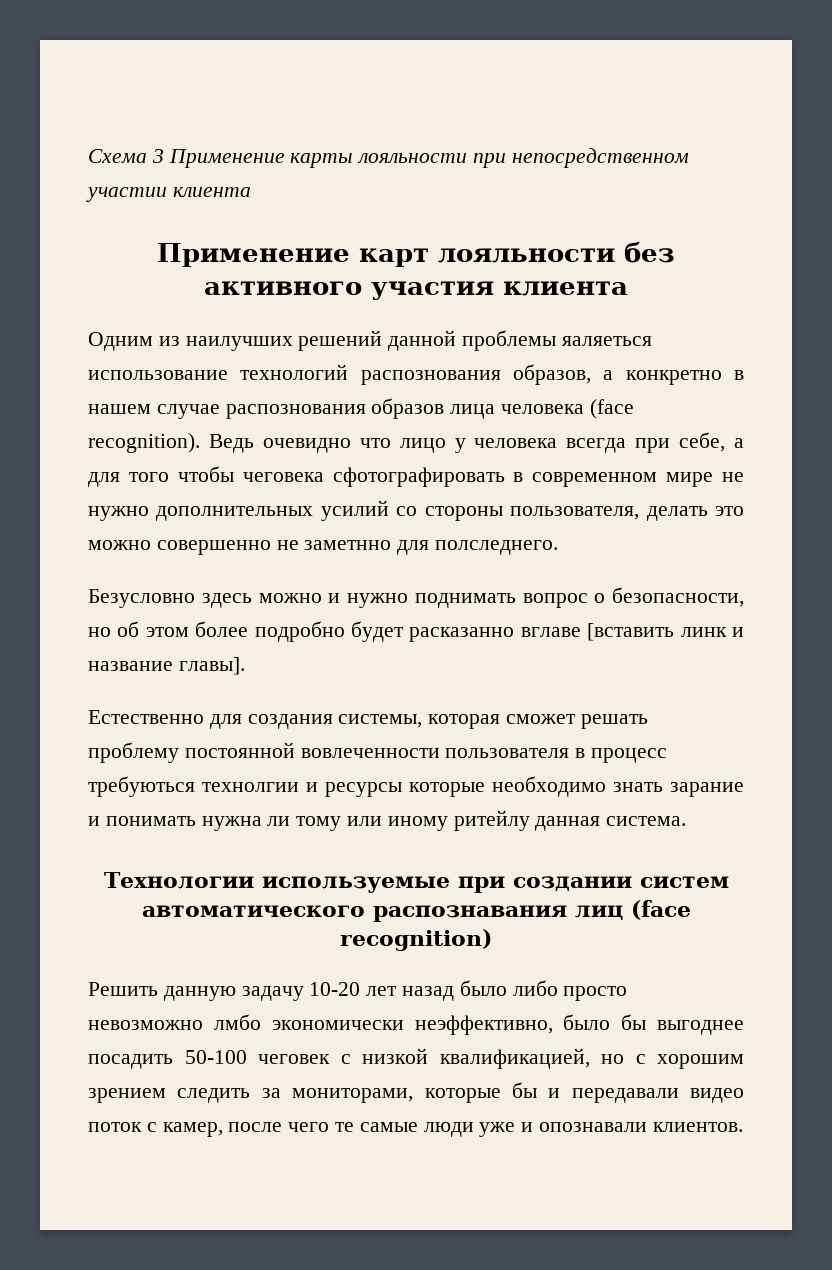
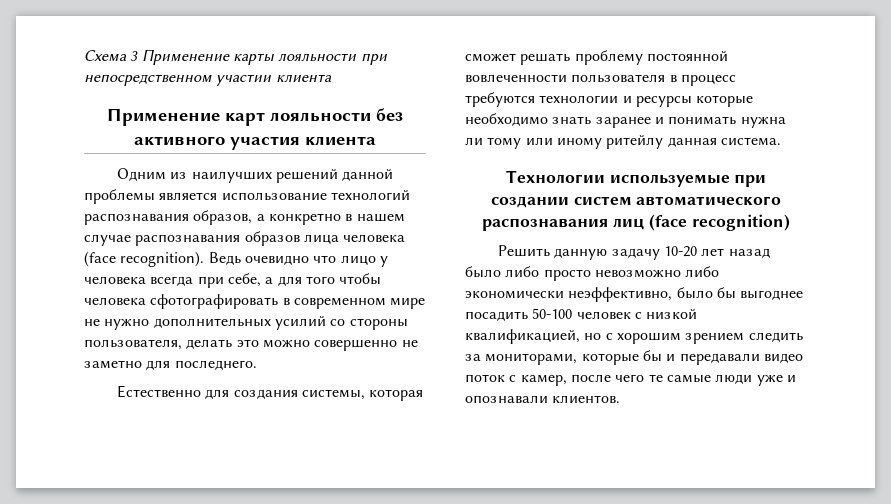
- Одним из наилучших решений данной проблемы яаляеться использование технологий распознования образов, а конкретно в нашем случае распознования образов лица человека (face recognition).
+ Одним из наилучших решений данной проблемы является использование технологий распознавания образов, а конкретно в нашем случае распознавания образов лица человека (face recognition).
- Ведь очевидно что лицо у человека всегда при себе, а для того чтобы чеговека сфотографировать в современном мире не нужно дополнительных усилий со стороны пользователя, делать это можно совершенно не заметнно для полследнего.
- Безусловно здесь можно и нужно поднимать вопрос о безопасности, но об этом более подробно будет расказанно вглаве [вставить линк и название главы].
+ Ведь очевидно что лицо у человека всегда при себе, а для того чтобы человека сфотографировать в современном мире не нужно дополнительных усилий со стороны пользователя, делать это можно совершенно не заметно для последнего.
- Естественно для создания системы, которая сможет решать проблему постоянной вовлеченности пользователя в процесс требуються технолгии и ресурсы которые необходимо знать зарание и понимать нужна ли тому или иному ритейлу данная система.
+ Естественно для создания системы, которая сможет решать проблему постоянной вовлеченности пользователя в процесс требуются технологии и ресурсы которые необходимо знать заранее и понимать нужна ли тому или иному ритейлу данная система.
- Решить данную задачу 10-20 лет назад было либо просто невозможно лмбо экономически неэффективно, было бы выгоднее посадить 50-100 чеговек с низкой квалификацией, но с хорошим зрением следить за мониторами, которые бы и передавали видео поток с камер, после чего те самые люди уже и опознавали клиентов.
+ Решить данную задачу 10-20 лет назад было либо просто невозможно либо экономически неэффективно, было бы выгоднее посадить 50-100 человек с низкой квалификацией, но с хорошим зрением следить за мониторами, которые бы и передавали видео поток с камер, после чего те самые люди уже и опознавали клиентов.

